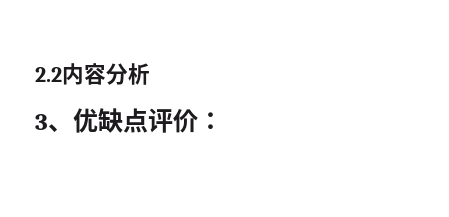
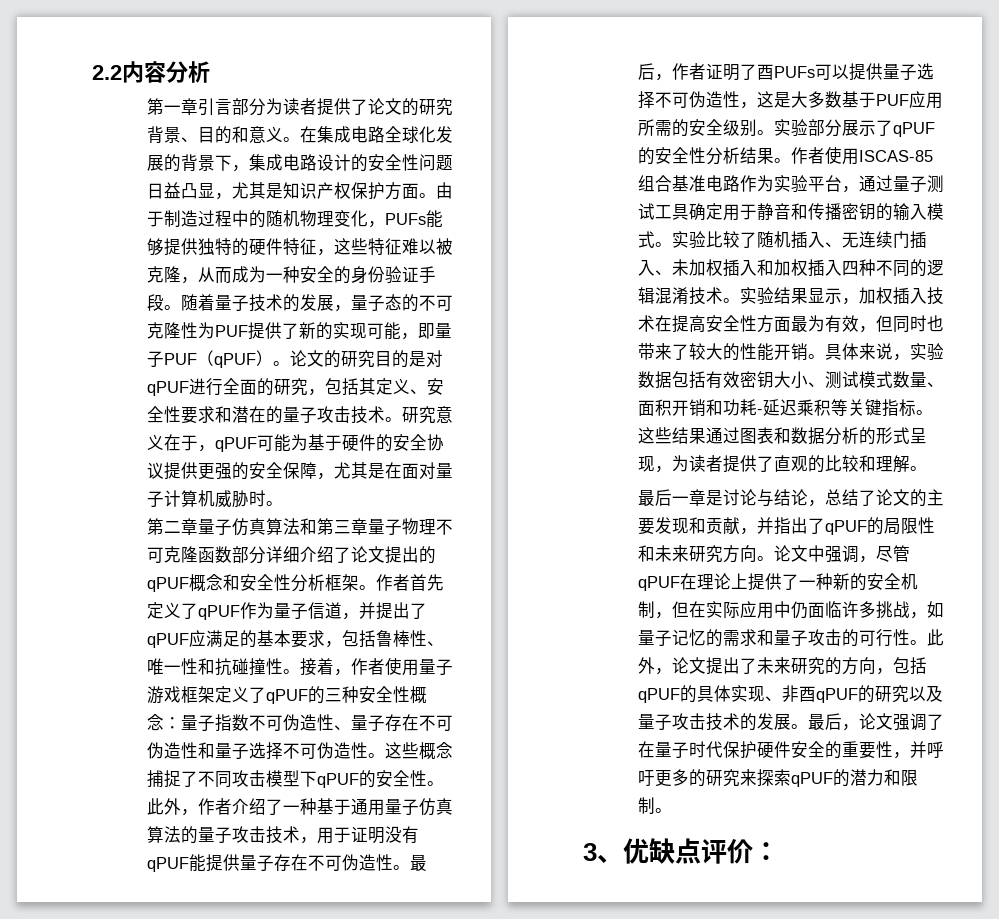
+ 第一章引言部分为读者提供了论文的研究背景、目的和意义。在集成电路全球化发展的背景下，集成电路设计的安全性问题日益凸显，尤其是知识产权保护方面。由于制造过程中的随机物理变化，PUFs能够提供独特的硬件特征，这些特征难以被克隆，从而成为一种安全的身份验证手段。随着量子技术的发展，量子态的不可克隆性为PUF提供了新的实现可能，即量子PUF（qPUF）。论文的研究目的是对qPUF进行全面的研究，包括其定义、安全性要求和潜在的量子攻击技术。研究意义在于，qPUF可能为基于硬件的安全协议提供更强的安全保障，尤其是在面对量子计算机威胁时。
+ 第二章量子仿真算法和第三章量子物理不可克隆函数部分详细介绍了论文提出的qPUF概念和安全性分析框架。作者首先定义了qPUF作为量子信道，并提出了qPUF应满足的基本要求，包括鲁棒性、唯一性和抗碰撞性。接着，作者使用量子游戏框架定义了qPUF的三种安全性概念：量子指数不可伪造性、量子存在不可伪造性和量子选择不可伪造性。这些概念捕捉了不同攻击模型下qPUF的安全性。此外，作者介绍了一种基于通用量子仿真算法的量子攻击技术，用于证明没有qPUF能提供量子存在不可伪造性。最后，作者证明了酉PUFs可以提供量子选择不可伪造性，这是大多数基于PUF应用所需的安全级别。实验部分展示了qPUF的安全性分析结果。作者使用ISCAS-85组合基准电路作为实验平台，通过量子测试工具确定用于静音和传播密钥的输入模式。实验比较了随机插入、无连续门插入、未加权插入和加权插入四种不同的逻辑混淆技术。实验结果显示，加权插入技术在提高安全性方面最为有效，但同时也带来了较大的性能开销。具体来说，实验数据包括有效密钥大小、测试模式数量、面积开销和功耗-延迟乘积等关键指标。这些结果通过图表和数据分析的形式呈现，为读者提供了直观的比较和理解。
+ 最后一章是讨论与结论，总结了论文的主要发现和贡献，并指出了qPUF的局限性和未来研究方向。论文中强调，尽管qPUF在理论上提供了一种新的安全机制，但在实际应用中仍面临许多挑战，如量子记忆的需求和量子攻击的可行性。此外，论文提出了未来研究的方向，包括qPUF的具体实现、非酉qPUF的研究以及量子攻击技术的发展。最后，论文强调了在量子时代保护硬件安全的重要性，并呼吁更多的研究来探索qPUF的潜力和限制。

